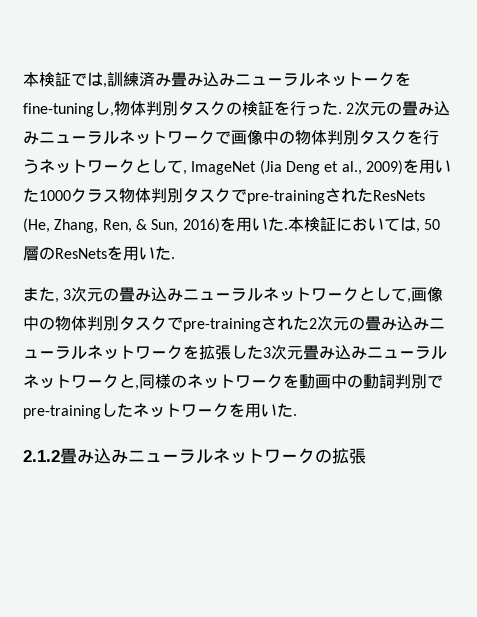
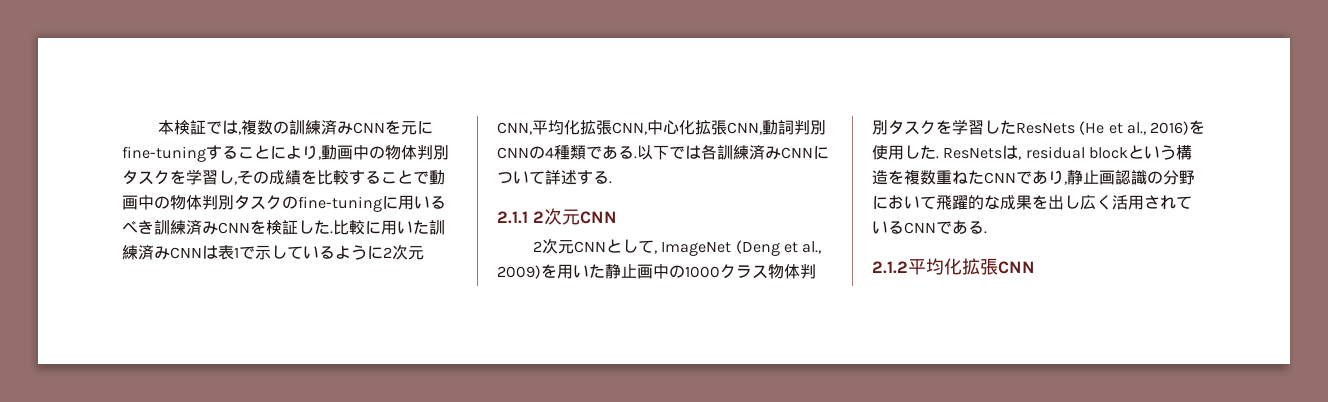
- 本検証では,訓練済み畳み込みニューラルネットークをfine-tuningし,物体判別タスクの検証を行った. 2次元の畳み込みニューラルネットワークで画像中の物体判別タスクを行うネットワークとして, ImageNet (Jia Deng et al., 2009)を用いた1000クラス物体判別タスクでpre-trainingされたResNets (He, Zhang, Ren, & Sun, 2016)を用いた.本検証においては, 50層のResNetsを用いた.
- また, 3次元の畳み込みニューラルネットワークとして,画像中の物体判別タスクでpre-trainingされた2次元の畳み込みニューラルネットワークを拡張した3次元畳み込みニューラルネットワークと,同様のネットワークを動画中の動詞判別でpre-trainingしたネットワークを用いた.
- 2.1.2畳み込みニューラルネットワークの拡張
+ 本検証では,複数の訓練済みCNNを元にfine-tuningすることにより,動画中の物体判別タスクを学習し,その成績を比較することで動画中の物体判別タスクのfine-tuningに用いるべき訓練済みCNNを検証した.比較に用いた訓練済みCNNは表1で示しているように2次元CNN,平均化拡張CNN,中心化拡張CNN,動詞判別CNNの4種類である.以下では各訓練済みCNNについて詳述する.
+ 2.1.1 2次元CNN
+ 2次元CNNとして, ImageNet (Deng et al., 2009)を用いた静止画中の1000クラス物体判別タスクを学習したResNets (He et al., 2016)を使用した. ResNetsは, residual blockという構造を複数重ねたCNNであり,静止画認識の分野において飛躍的な成果を出し広く活用されているCNNである.
+ 2.1.2平均化拡張CNN

